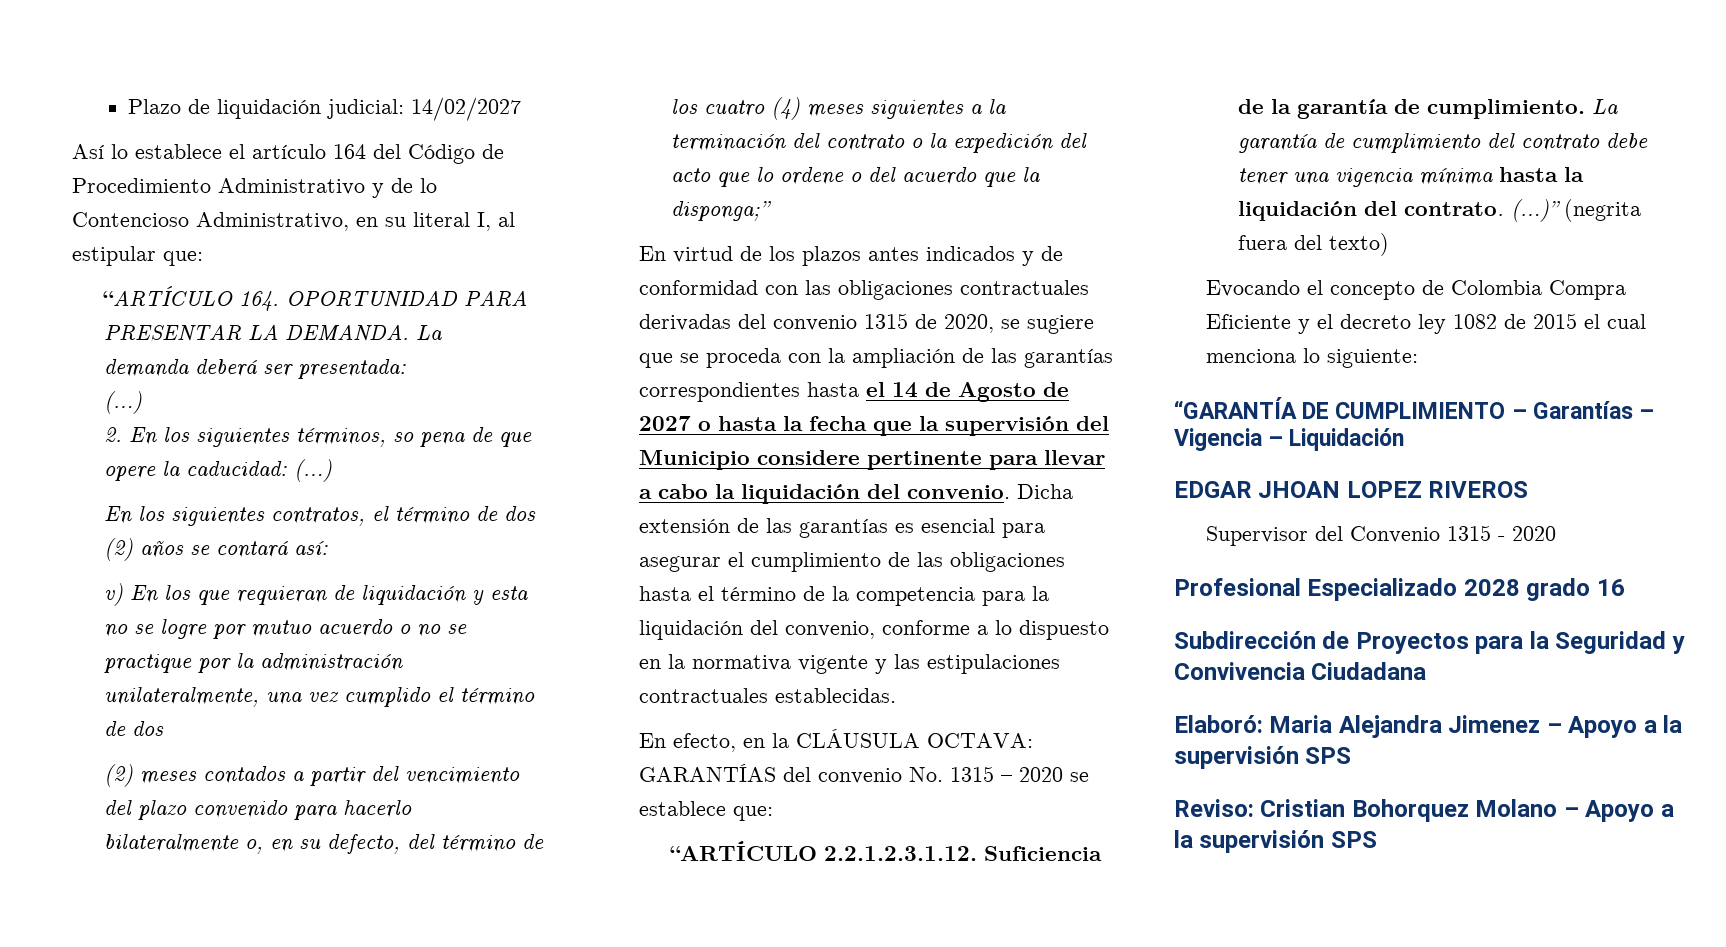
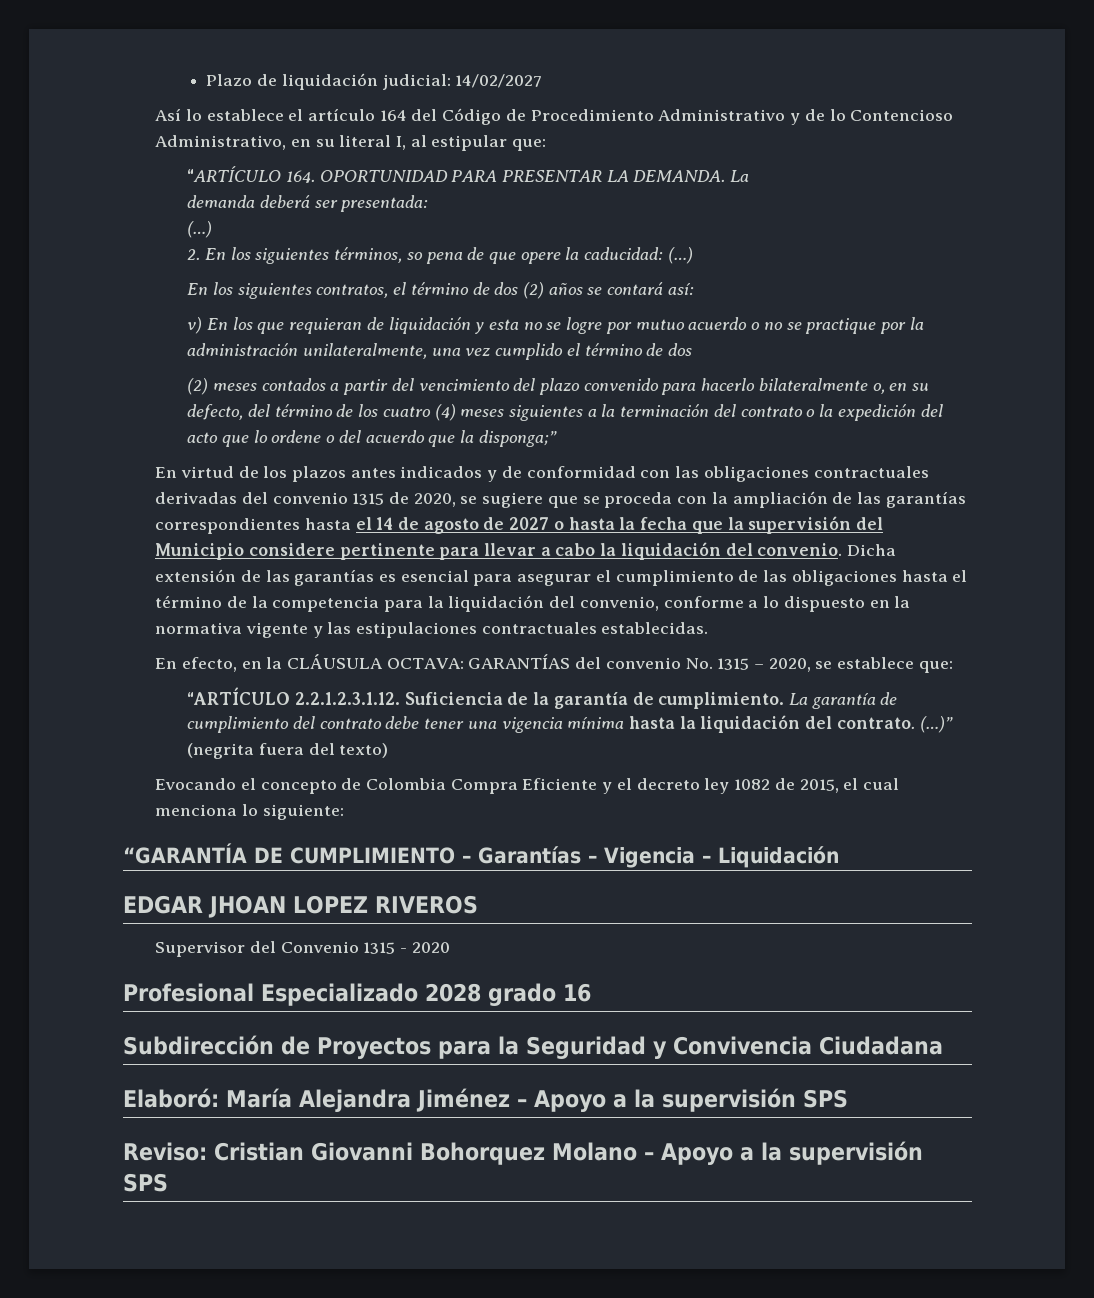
- En virtud de los plazos antes indicados y de conformidad con las obligaciones contractuales derivadas del convenio 1315 de 2020, se sugiere que se proceda con la ampliación de las garantías correspondientes hasta el 14 de Agosto de 2027 o hasta la fecha que la supervisión del Municipio considere pertinente para llevar a cabo la liquidación del convenio.
+ En virtud de los plazos antes indicados y de conformidad con las obligaciones contractuales derivadas del convenio 1315 de 2020, se sugiere que se proceda con la ampliación de las garantías correspondientes hasta el 14 de agosto de 2027 o hasta la fecha que la supervisión del Municipio considere pertinente para llevar a cabo la liquidación del convenio.
- En efecto, en la CLÁUSULA OCTAVA: GARANTÍAS del convenio No. 1315 – 2020 se establece que:
+ En efecto, en la CLÁUSULA OCTAVA: GARANTÍAS del convenio No. 1315 – 2020, se establece que:
- Evocando el concepto de Colombia Compra Eficiente y el decreto ley 1082 de 2015 el cual menciona lo siguiente:
+ Evocando el concepto de Colombia Compra Eficiente y el decreto ley 1082 de 2015, el cual menciona lo siguiente:
- Elaboró: Maria Alejandra Jimenez – Apoyo a la supervisión SPS
+ Elaboró: María Alejandra Jiménez – Apoyo a la supervisión SPS
- Reviso: Cristian Bohorquez Molano – Apoyo a la supervisión SPS
+ Reviso: Cristian Giovanni Bohorquez Molano – Apoyo a la supervisión SPS

